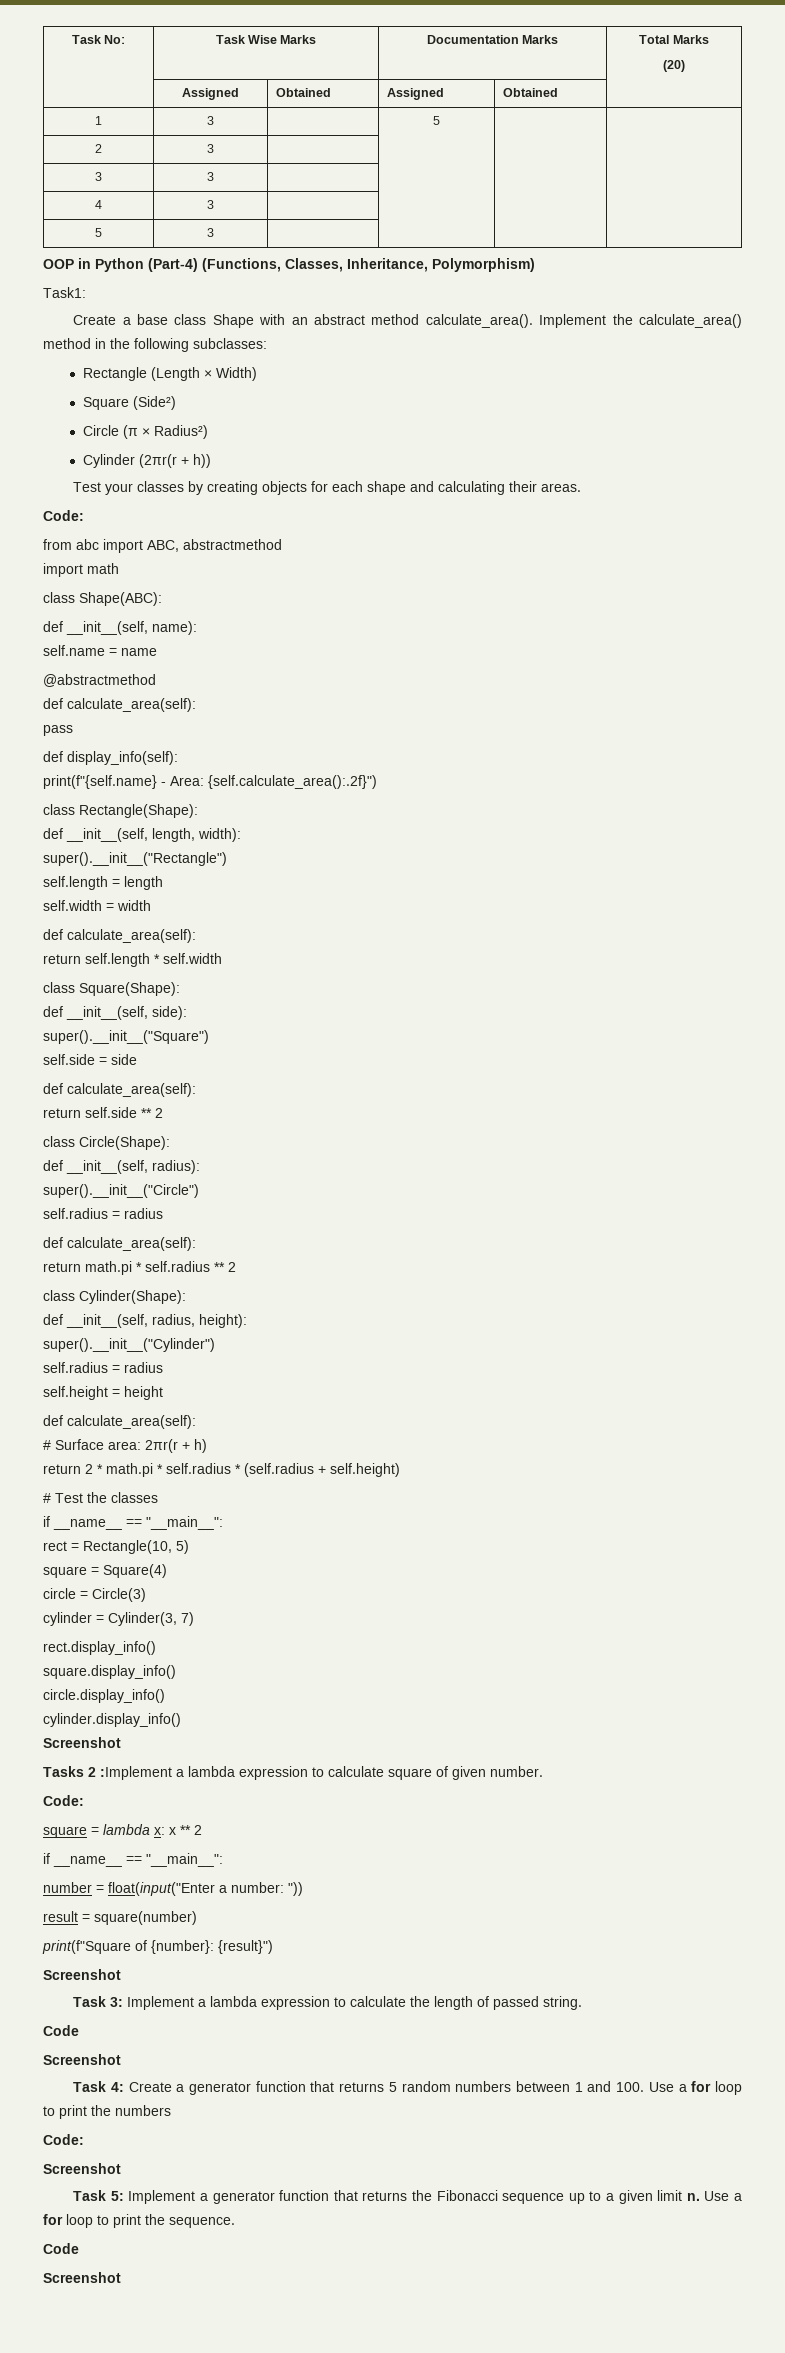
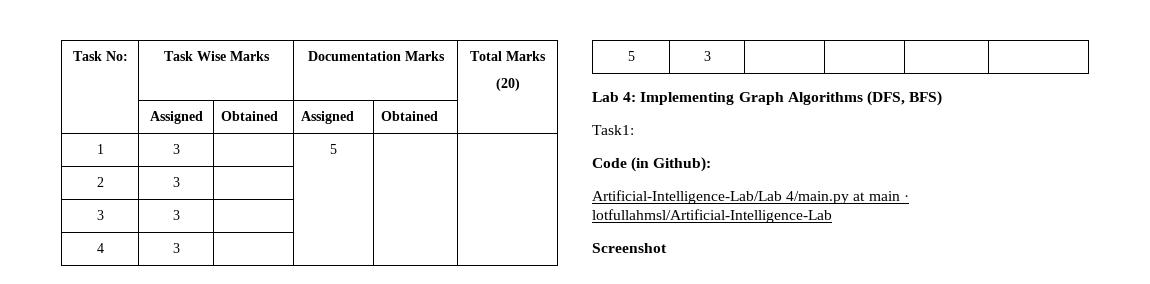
- OOP in Python (Part-4) (Functions, Classes, Inheritance, Polymorphism)
+ Lab 4: Implementing Graph Algorithms (DFS, BFS)
  Task1:
- Create a base class Shape with an abstract method calculate_area(). Implement the calculate_area() method in the following subclasses:
- Rectangle (Length × Width)
- Square (Side²)
- Circle (π × Radius²)
- Cylinder (2πr(r + h))
- Test your classes by creating objects for each shape and calculating their areas.
- Code:
- from abc import ABC, abstractmethod
- import math
- class Shape(ABC):
- def __init__(self, name):
- self.name = name
- @abstractmethod
- def calculate_area(self):
- pass
- def display_info(self):
- print(f"{self.name} - Area: {self.calculate_area():.2f}")
- class Rectangle(Shape):
- def __init__(self, length, width):
- super().__init__("Rectangle")
- self.length = length
- self.width = width
- def calculate_area(self):
- return self.length * self.width
- class Square(Shape):
- def __init__(self, side):
- super().__init__("Square")
- self.side = side
- def calculate_area(self):
- return self.side ** 2
- class Circle(Shape):
- def __init__(self, radius):
- super().__init__("Circle")
- self.radius = radius
- def calculate_area(self):
- return math.pi * self.radius ** 2
- class Cylinder(Shape):
- def __init__(self, radius, height):
- super().__init__("Cylinder")
- self.radius = radius
- self.height = height
- def calculate_area(self):
- # Surface area: 2πr(r + h)
- return 2 * math.pi * self.radius * (self.radius + self.height)
- # Test the classes
- if __name__ == "__main__":
- rect = Rectangle(10, 5)
- square = Square(4)
- circle = Circle(3)
- cylinder = Cylinder(3, 7)
- rect.display_info()
- square.display_info()
- circle.display_info()
- cylinder.display_info()
- Screenshot
- Tasks 2 :Implement a lambda expression to calculate square of given number.
- Code:
- square = lambda x: x ** 2
- if __name__ == "__main__":
- number = float(input("Enter a number: "))
- result = square(number)
- print(f"Square of {number}: {result}")
- Screenshot
- Task 3: Implement a lambda expression to calculate the length of passed string.
- Code
- Screenshot
- Task 4: Create a generator function that returns 5 random numbers between 1 and 100. Use a for loop to print the numbers
- Code:
- Screenshot
- Task 5: Implement a generator function that returns the Fibonacci sequence up to a given limit n. Use a for loop to print the sequence.
- Code
+ Code (in Github):
+ Artificial-Intelligence-Lab/Lab 4/main.py at main · lotfullahmsl/Artificial-Intelligence-Lab

